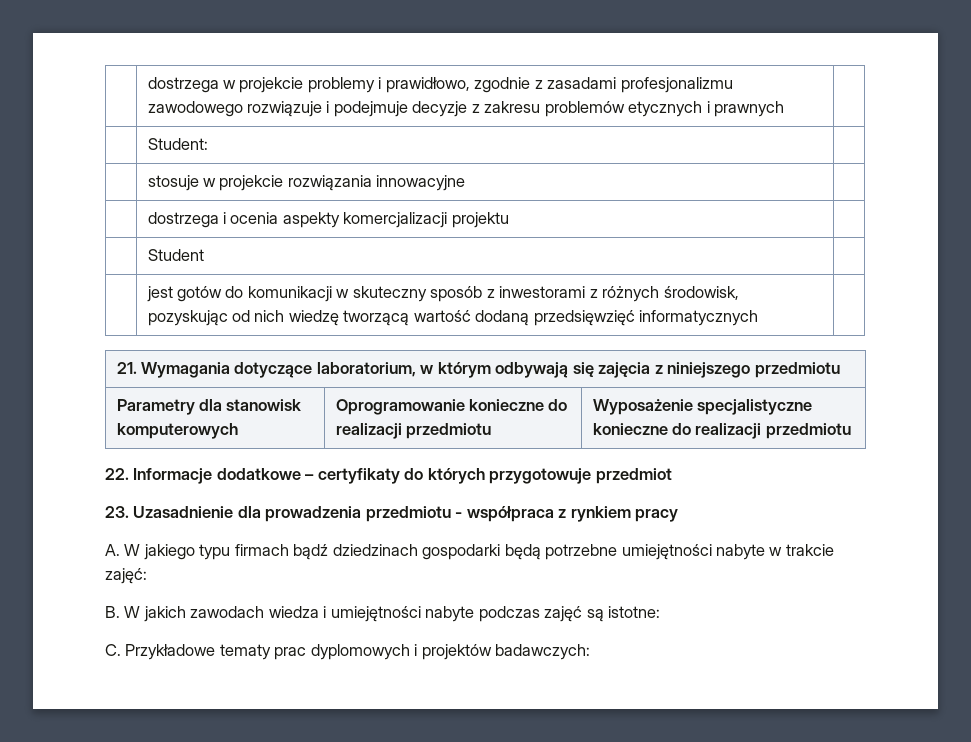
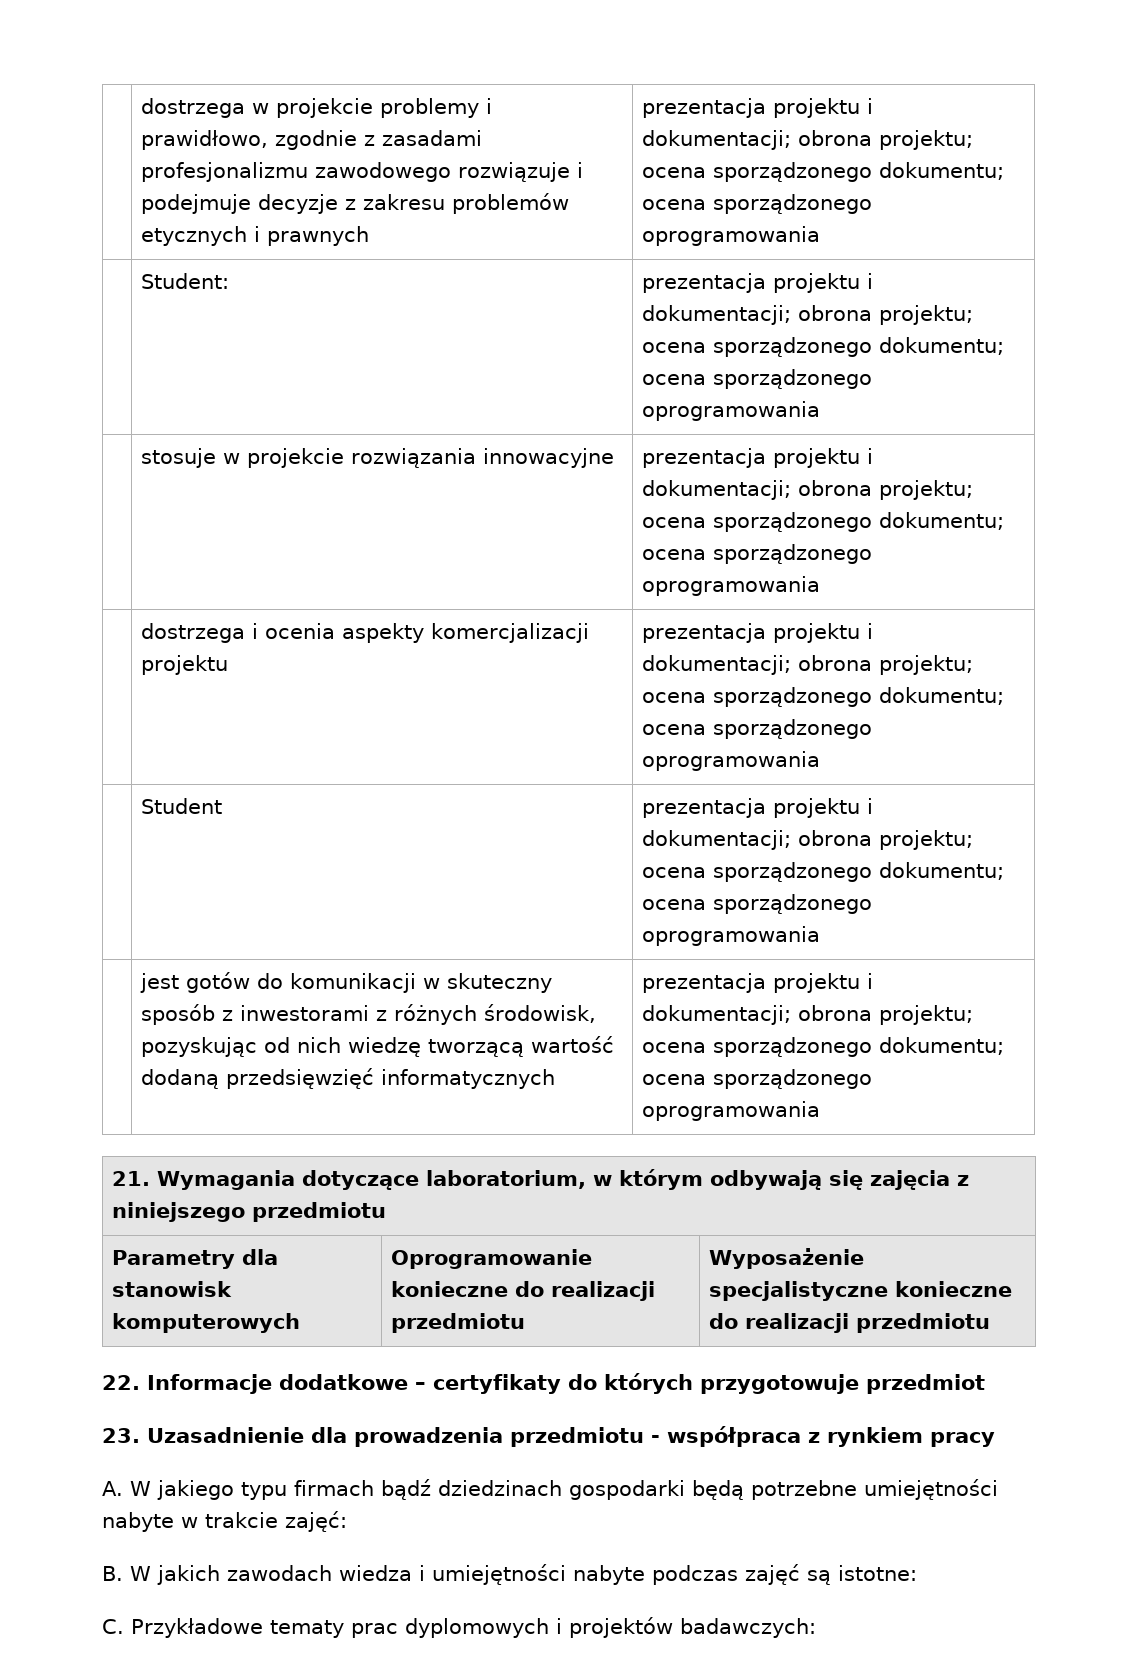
- | dostrzega w projekcie problemy i prawidłowo, zgodnie z zasadami profesjonalizmu zawodowego rozwiązuje i podejmuje decyzje z zakresu problemów etycznych i prawnych |
- | Student: |
+ | dostrzega w projekcie problemy i prawidłowo, zgodnie z zasadami profesjonalizmu zawodowego rozwiązuje i podejmuje decyzje z zakresu problemów etycznych i prawnych | prezentacja projektu i dokumentacji; obrona projektu; ocena sporządzonego dokumentu; ocena sporządzonego oprogramowania
+ | Student: | prezentacja projektu i dokumentacji; obrona projektu; ocena sporządzonego dokumentu; ocena sporządzonego oprogramowania
- | stosuje w projekcie rozwiązania innowacyjne |
+ | stosuje w projekcie rozwiązania innowacyjne | prezentacja projektu i dokumentacji; obrona projektu; ocena sporządzonego dokumentu; ocena sporządzonego oprogramowania
- | dostrzega i ocenia aspekty komercjalizacji projektu |
- | Student |
+ | dostrzega i ocenia aspekty komercjalizacji projektu | prezentacja projektu i dokumentacji; obrona projektu; ocena sporządzonego dokumentu; ocena sporządzonego oprogramowania
+ | Student | prezentacja projektu i dokumentacji; obrona projektu; ocena sporządzonego dokumentu; ocena sporządzonego oprogramowania
- | jest gotów do komunikacji w skuteczny sposób z inwestorami z różnych środowisk, pozyskując od nich wiedzę tworzącą wartość dodaną przedsięwzięć informatycznych |
+ | jest gotów do komunikacji w skuteczny sposób z inwestorami z różnych środowisk, pozyskując od nich wiedzę tworzącą wartość dodaną przedsięwzięć informatycznych | prezentacja projektu i dokumentacji; obrona projektu; ocena sporządzonego dokumentu; ocena sporządzonego oprogramowania

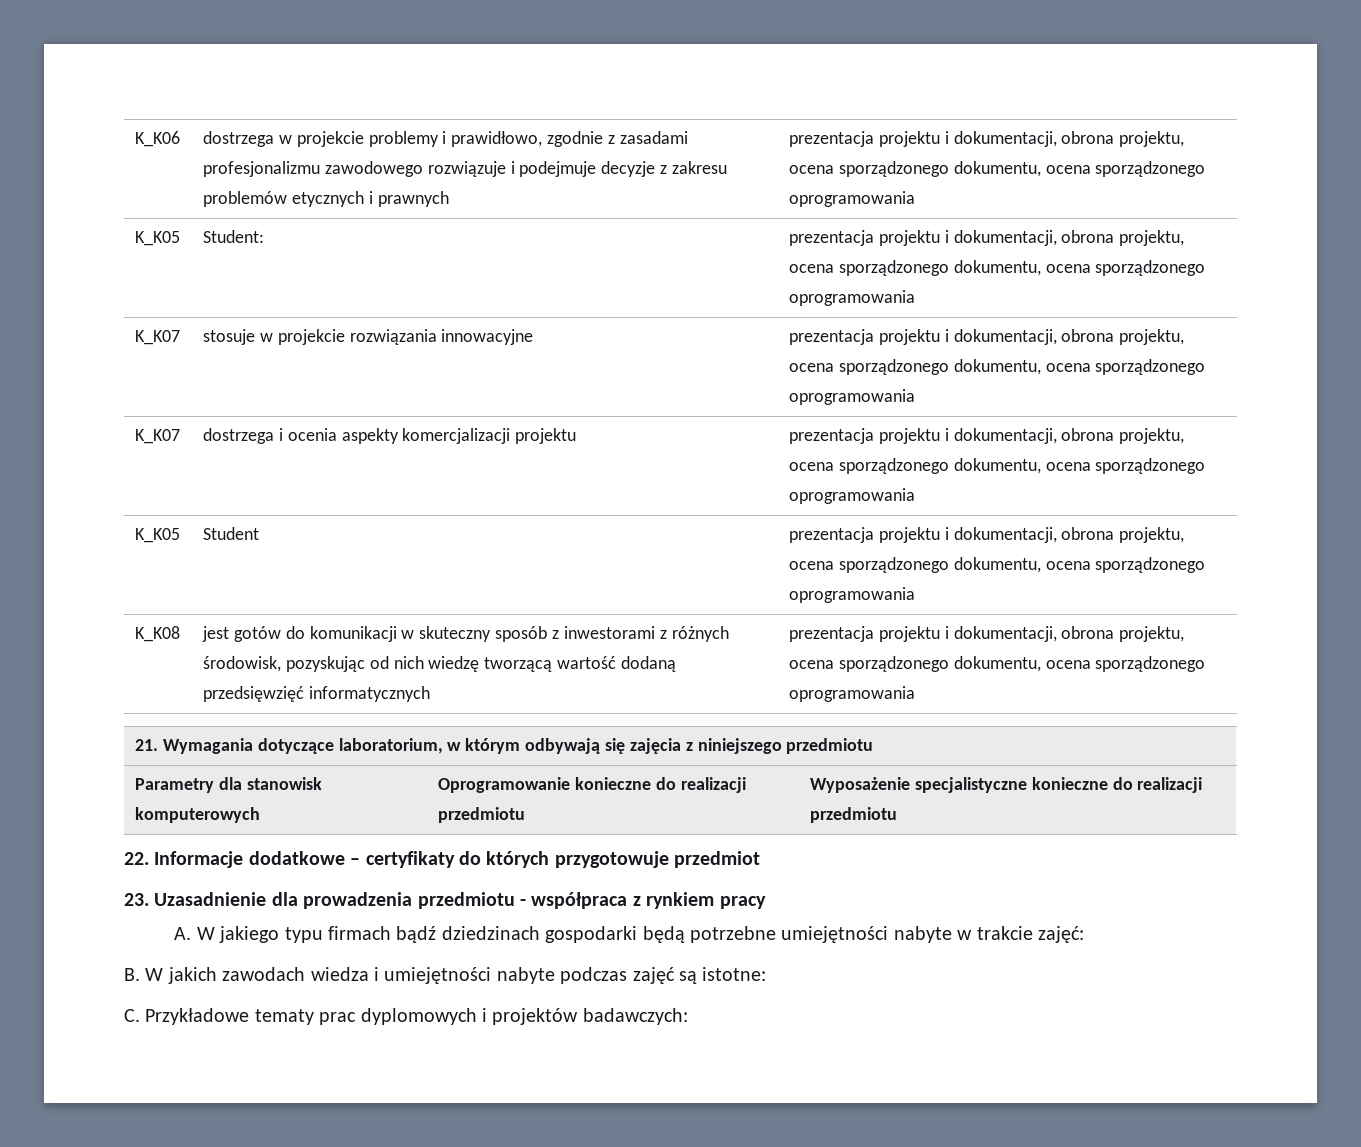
- | dostrzega w projekcie problemy i prawidłowo, zgodnie z zasadami profesjonalizmu zawodowego rozwiązuje i podejmuje decyzje z zakresu problemów etycznych i prawnych | prezentacja projektu i dokumentacji; obrona projektu; ocena sporządzonego dokumentu; ocena sporządzonego oprogramowania
- | Student: | prezentacja projektu i dokumentacji; obrona projektu; ocena sporządzonego dokumentu; ocena sporządzonego oprogramowania
- | stosuje w projekcie rozwiązania innowacyjne | prezentacja projektu i dokumentacji; obrona projektu; ocena sporządzonego dokumentu; ocena sporządzonego oprogramowania
- | dostrzega i ocenia aspekty komercjalizacji projektu | prezentacja projektu i dokumentacji; obrona projektu; ocena sporządzonego dokumentu; ocena sporządzonego oprogramowania
- | Student | prezentacja projektu i dokumentacji; obrona projektu; ocena sporządzonego dokumentu; ocena sporządzonego oprogramowania
- | jest gotów do komunikacji w skuteczny sposób z inwestorami z różnych środowisk, pozyskując od nich wiedzę tworzącą wartość dodaną przedsięwzięć informatycznych | prezentacja projektu i dokumentacji; obrona projektu; ocena sporządzonego dokumentu; ocena sporządzonego oprogramowania
+ K_K06 | dostrzega w projekcie problemy i prawidłowo, zgodnie z zasadami profesjonalizmu zawodowego rozwiązuje i podejmuje decyzje z zakresu problemów etycznych i prawnych | prezentacja projektu i dokumentacji, obrona projektu, ocena sporządzonego dokumentu, ocena sporządzonego oprogramowania
+ K_K05 | Student: | prezentacja projektu i dokumentacji, obrona projektu, ocena sporządzonego dokumentu, ocena sporządzonego oprogramowania
+ K_K07 | stosuje w projekcie rozwiązania innowacyjne | prezentacja projektu i dokumentacji, obrona projektu, ocena sporządzonego dokumentu, ocena sporządzonego oprogramowania
+ K_K07 | dostrzega i ocenia aspekty komercjalizacji projektu | prezentacja projektu i dokumentacji, obrona projektu, ocena sporządzonego dokumentu, ocena sporządzonego oprogramowania
+ K_K05 | Student | prezentacja projektu i dokumentacji, obrona projektu, ocena sporządzonego dokumentu, ocena sporządzonego oprogramowania
+ K_K08 | jest gotów do komunikacji w skuteczny sposób z inwestorami z różnych środowisk, pozyskując od nich wiedzę tworzącą wartość dodaną przedsięwzięć informatycznych | prezentacja projektu i dokumentacji, obrona projektu, ocena sporządzonego dokumentu, ocena sporządzonego oprogramowania

